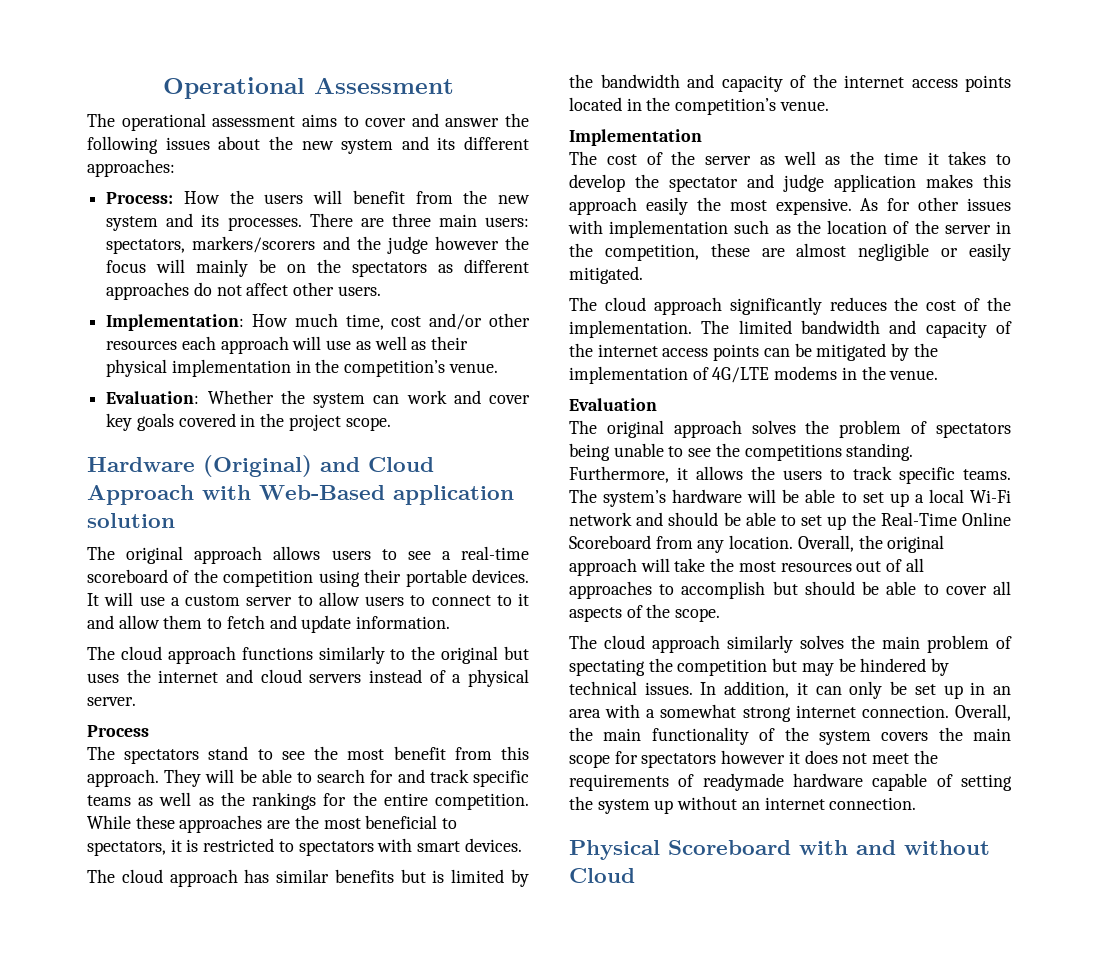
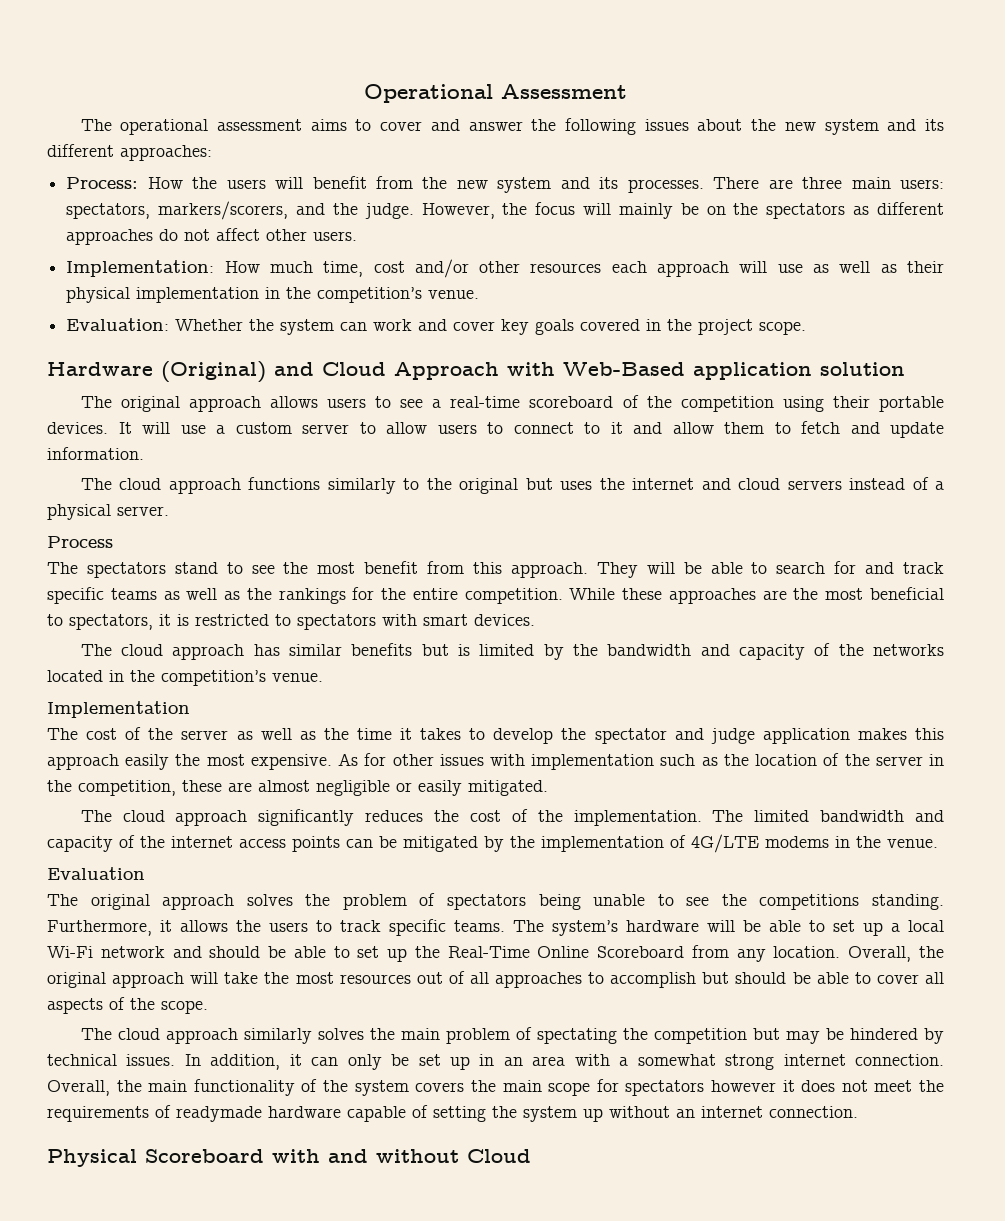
- There are three main users: spectators, markers/scorers and the judge however the focus will mainly be on the spectators as different approaches do not affect other users.
+ There are three main users: spectators, markers/scorers, and the judge. However, the focus will mainly be on the spectators as different approaches do not affect other users.
- The cloud approach has similar benefits but is limited by the bandwidth and capacity of the internet access points located in the competition’s venue.
+ The cloud approach has similar benefits but is limited by the bandwidth and capacity of the networks located in the competition’s venue.

